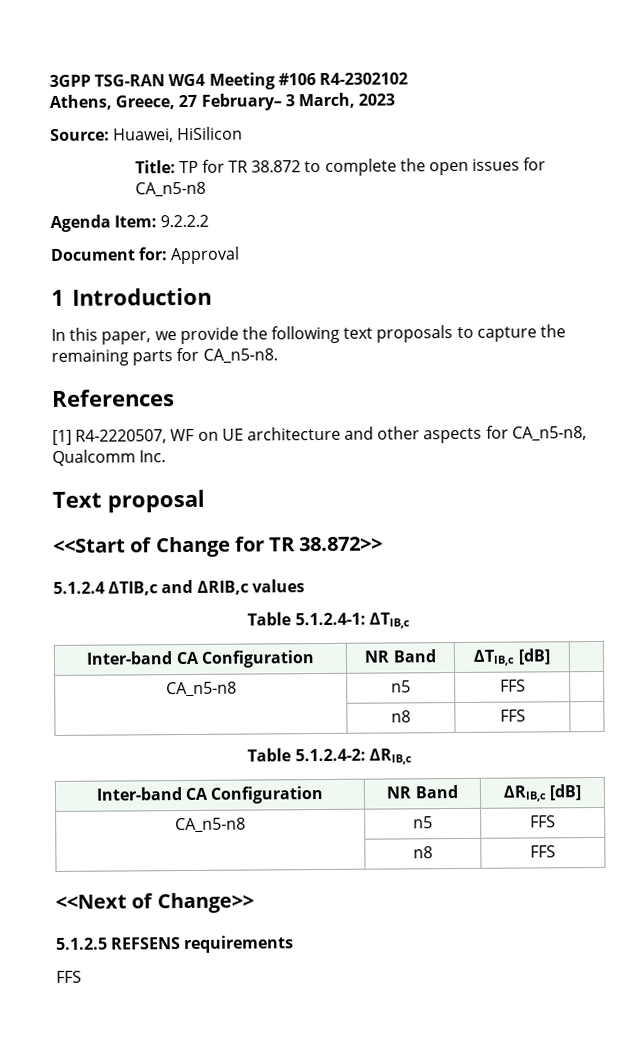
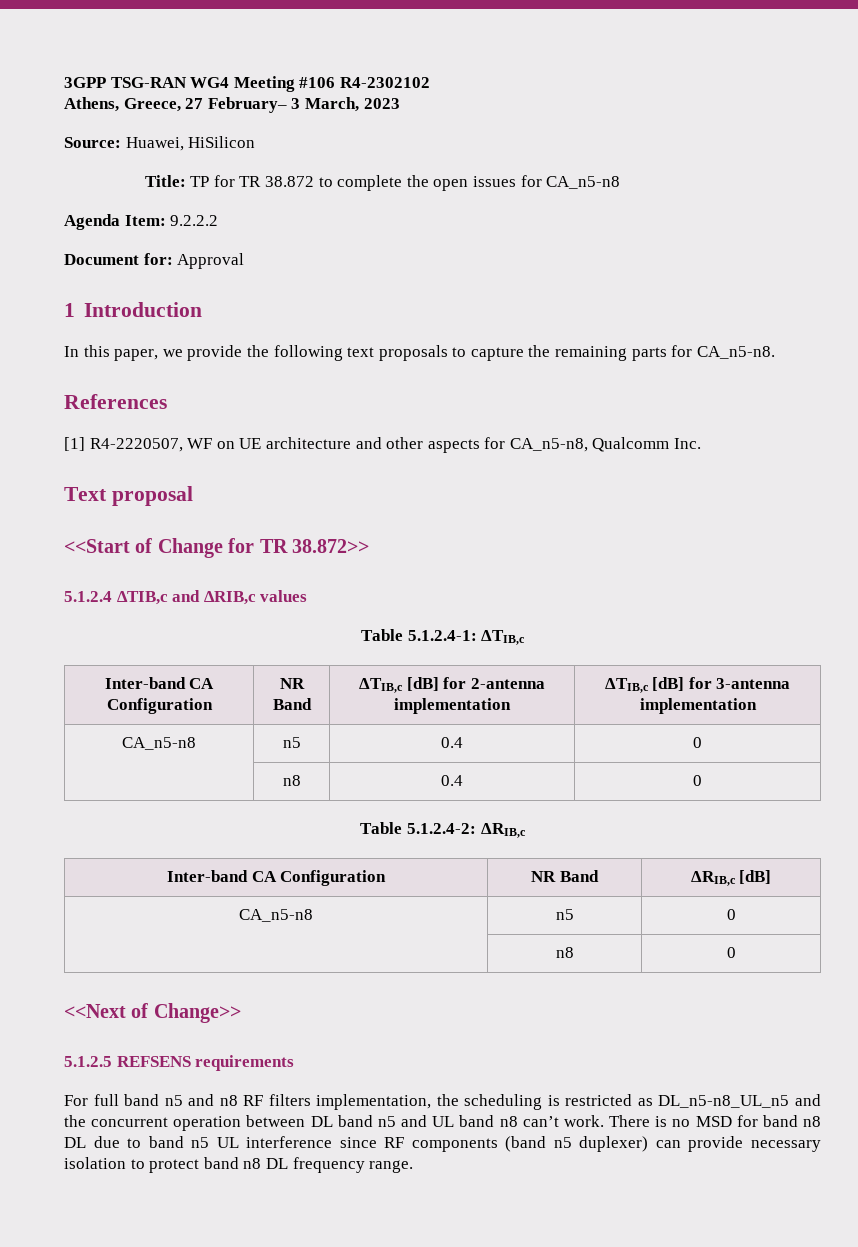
- Inter-band CA Configuration | NR Band | ΔTIB,c [dB] |
- CA_n5-n8 | n5 | FFS |
- | n8 | FFS |
+ Inter-band CA Configuration | NR Band | ΔTIB,c [dB] for 2-antenna implementation | ΔTIB,c [dB] for 3-antenna implementation
+ CA_n5-n8 | n5 | 0.4 | 0
+ | n8 | 0.4 | 0
  Inter-band CA Configuration | NR Band | ΔRIB,c [dB]
- CA_n5-n8 | n5 | FFS
- | n8 | FFS
+ CA_n5-n8 | n5 | 0
+ | n8 | 0
  5.1.2.5 REFSENS requirements
- FFS
+ For full band n5 and n8 RF filters implementation, the scheduling is restricted as DL_n5-n8_UL_n5 and the concurrent operation between DL band n5 and UL band n8 can’t work. There is no MSD for band n8 DL due to band n5 UL interference since RF components (band n5 duplexer) can provide necessary isolation to protect band n8 DL frequency range.

